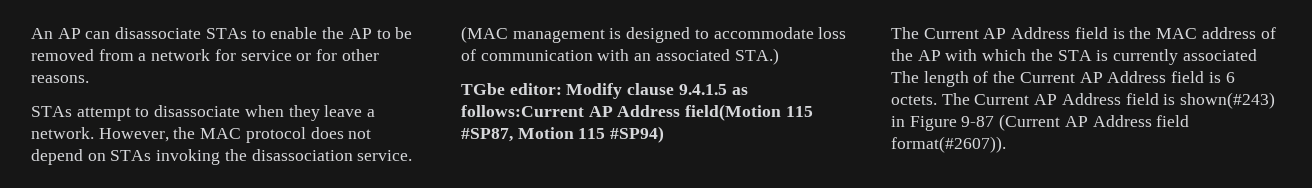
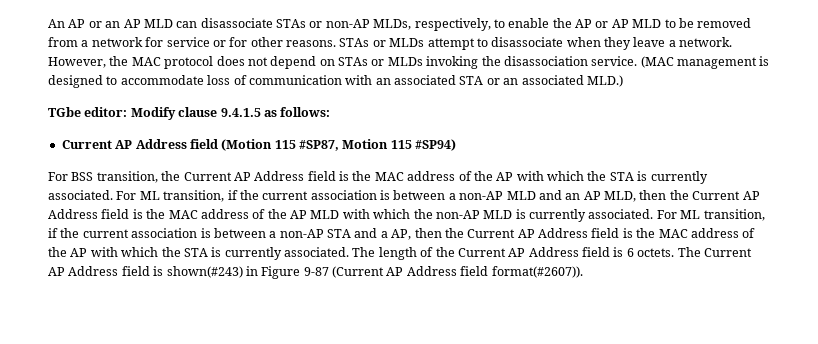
- An AP can disassociate STAs to enable the AP to be removed from a network for service or for other reasons.
- STAs attempt to disassociate when they leave a network.
+ An AP or an AP MLD can disassociate STAs or non-AP MLDs, respectively, to enable the AP or AP MLD to be removed from a network for service or for other reasons. STAs or MLDs attempt to disassociate when they leave a network.
- However, the MAC protocol does not depend on STAs invoking the disassociation service.
+ However, the MAC protocol does not depend on STAs or MLDs invoking the disassociation service.
- (MAC management is designed to accommodate loss of communication with an associated STA.)
+ (MAC management is designed to accommodate loss of communication with an associated STA or an associated MLD.)
- TGbe editor: Modify clause 9.4.1.5 as follows:Current AP Address field(Motion 115 #SP87, Motion 115 #SP94)
+ TGbe editor: Modify clause 9.4.1.5 as follows:
+ Current AP Address field (Motion 115 #SP87, Motion 115 #SP94)
- The Current AP Address field is the MAC address of the AP with which the STA is currently associated The length of the Current AP Address field is 6 octets.
+ For BSS transition, the Current AP Address field is the MAC address of the AP with which the STA is currently associated. For ML transition, if the current association is between a non-AP MLD and an AP MLD, then the Current AP Address field is the MAC address of the AP MLD with which the non-AP MLD is currently associated. For ML transition, if the current association is between a non-AP STA and a AP, then the Current AP Address field is the MAC address of the AP with which the STA is currently associated. The length of the Current AP Address field is 6 octets.

